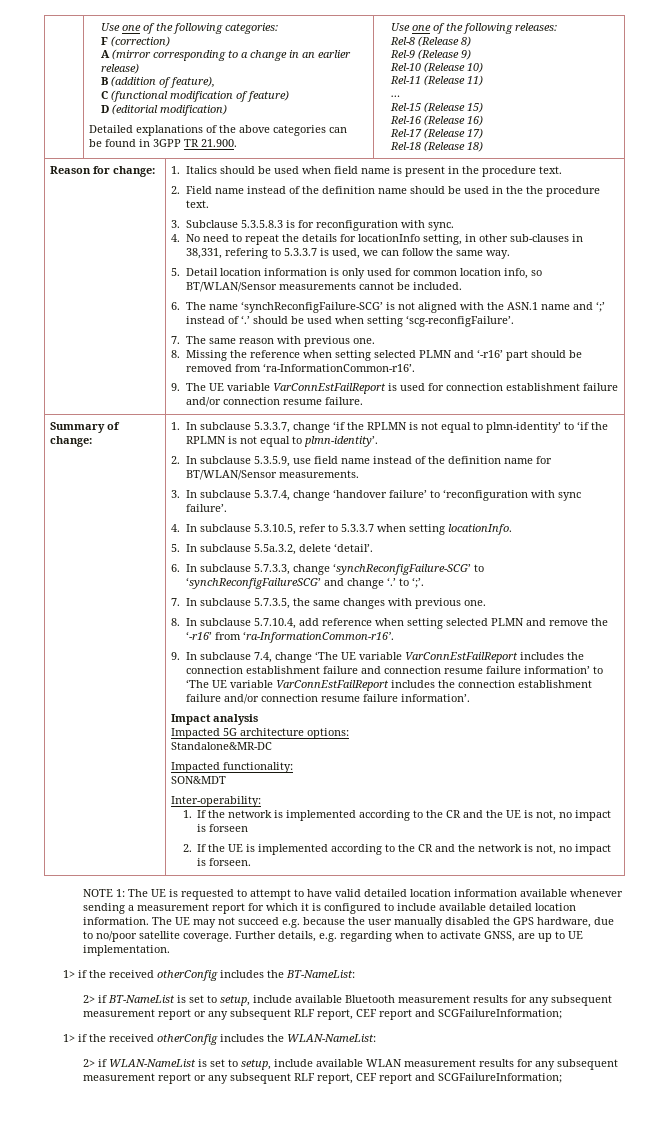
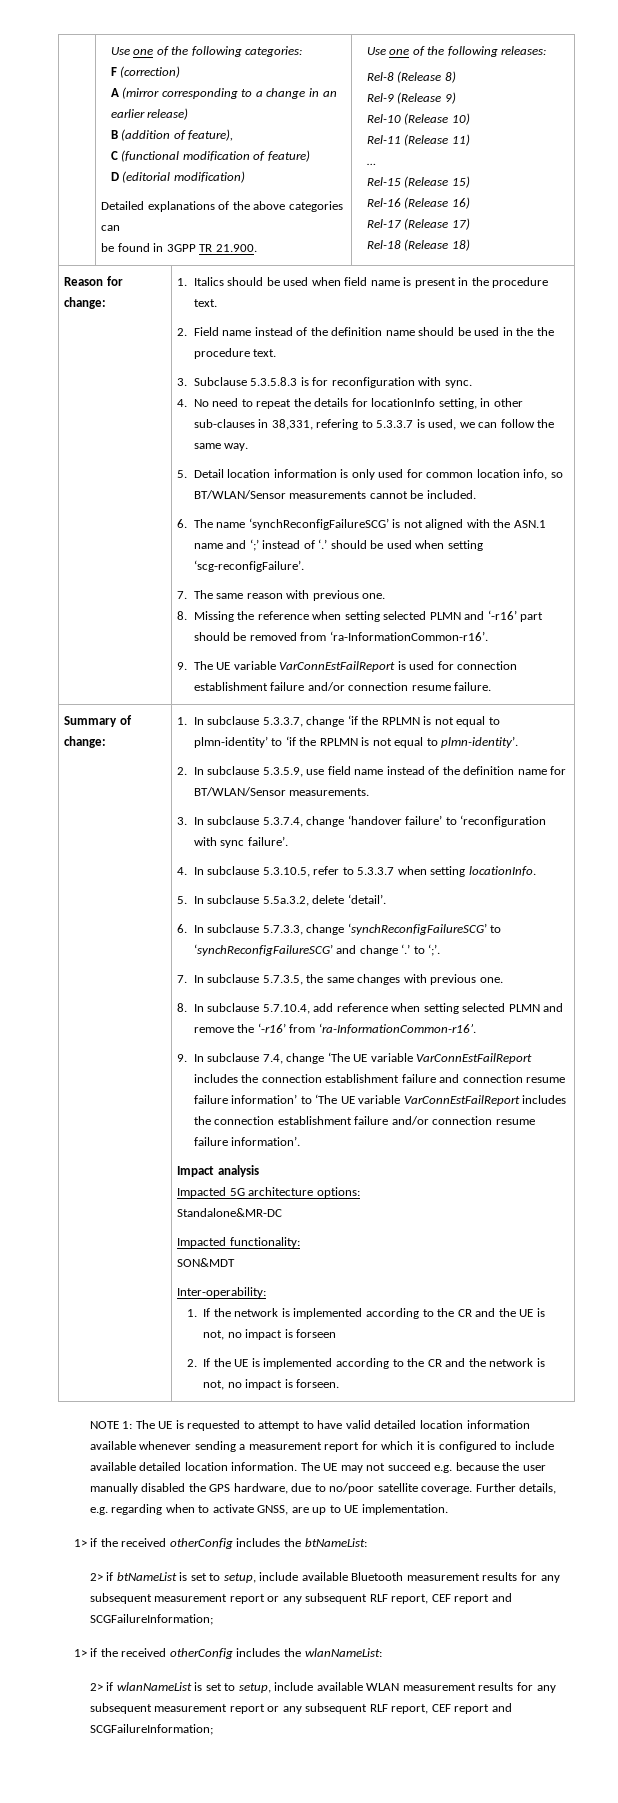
- 6. The name ‘synchReconfigFailure-SCG’ is not aligned with the ASN.1 name and ‘;’ instead of ‘.’ should be used when setting ‘scg-reconfigFailure’.
+ 6. The name ‘synchReconfigFailureSCG’ is not aligned with the ASN.1 name and ‘;’ instead of ‘.’ should be used when setting ‘scg-reconfigFailure’.
- 6. In subclause 5.7.3.3, change ‘synchReconfigFailure-SCG’ to ‘synchReconfigFailureSCG’ and change ‘.’ to ‘;’.
+ 6. In subclause 5.7.3.3, change ‘synchReconfigFailureSCG’ to ‘synchReconfigFailureSCG’ and change ‘.’ to ‘;’.
- 1> if the received otherConfig includes the BT-NameList:
- 2> if BT-NameList is set to setup, include available Bluetooth measurement results for any subsequent measurement report or any subsequent RLF report, CEF report and SCGFailureInformation;
+ 1> if the received otherConfig includes the btNameList:
+ 2> if btNameList is set to setup, include available Bluetooth measurement results for any subsequent measurement report or any subsequent RLF report, CEF report and SCGFailureInformation;
- 1> if the received otherConfig includes the WLAN-NameList:
- 2> if WLAN-NameList is set to setup, include available WLAN measurement results for any subsequent measurement report or any subsequent RLF report, CEF report and SCGFailureInformation;
+ 1> if the received otherConfig includes the wlanNameList:
+ 2> if wlanNameList is set to setup, include available WLAN measurement results for any subsequent measurement report or any subsequent RLF report, CEF report and SCGFailureInformation;

